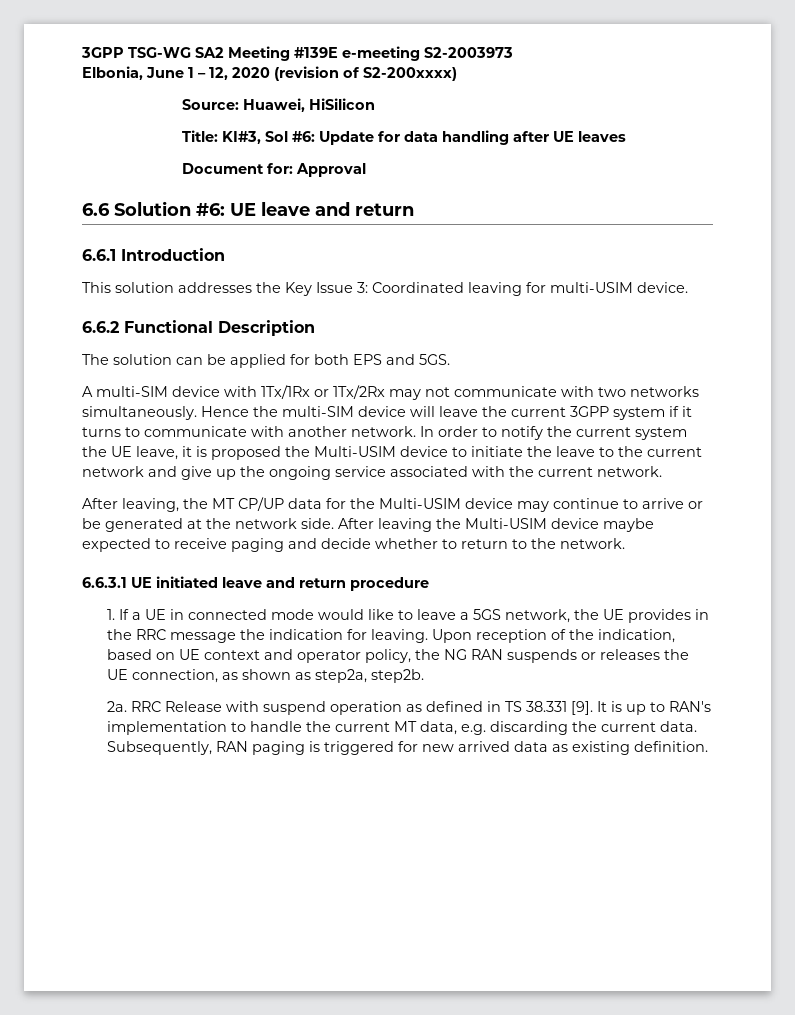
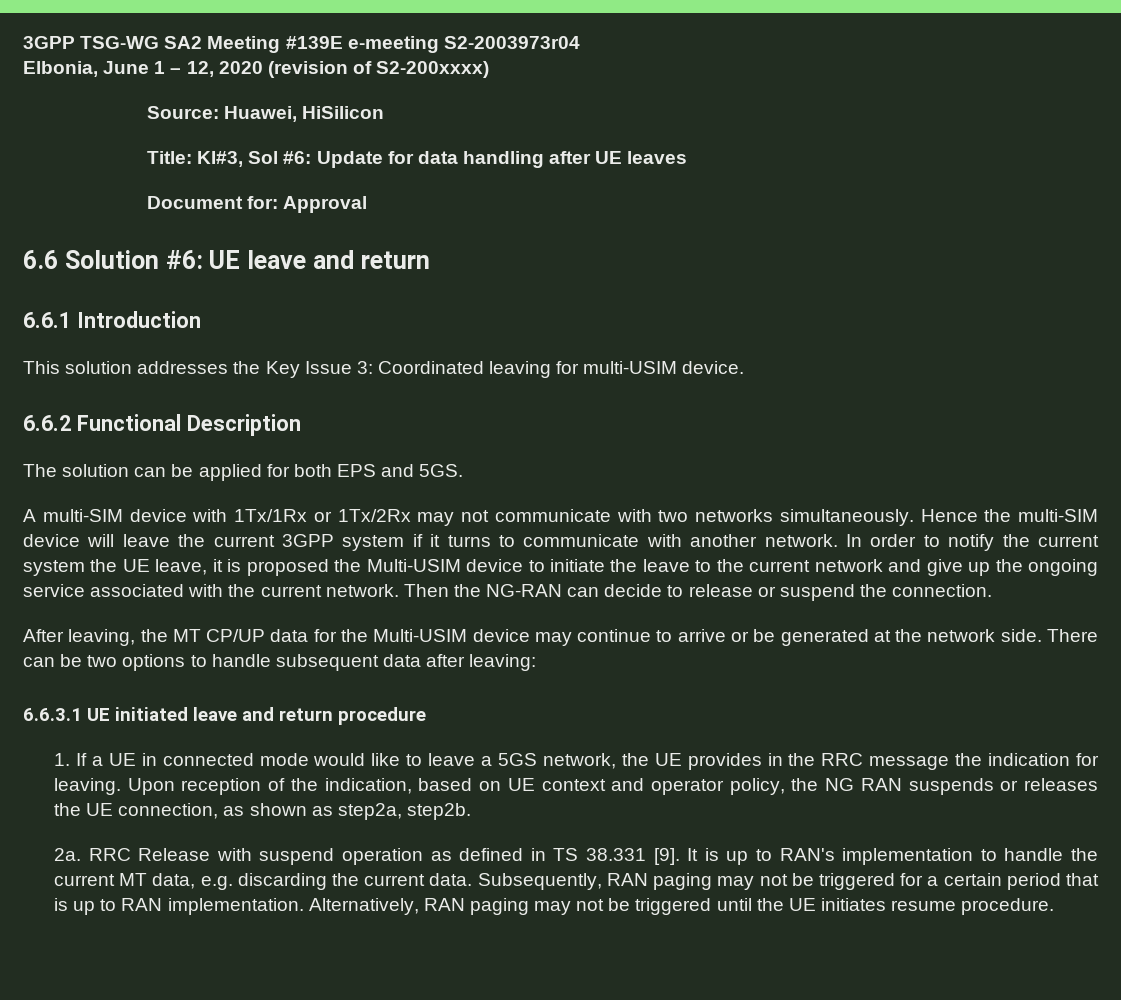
- 3GPP TSG-WG SA2 Meeting #139E e-meeting S2-2003973
+ 3GPP TSG-WG SA2 Meeting #139E e-meeting S2-2003973r04
+ Then the NG-RAN can decide to release or suspend the connection.
- After leaving the Multi-USIM device maybe expected to receive paging and decide whether to return to the network.
+ There can be two options to handle subsequent data after leaving:
- Subsequently, RAN paging is triggered for new arrived data as existing definition.
+ Subsequently, RAN paging may not be triggered for a certain period that is up to RAN implementation. Alternatively, RAN paging may not be triggered until the UE initiates resume procedure.

